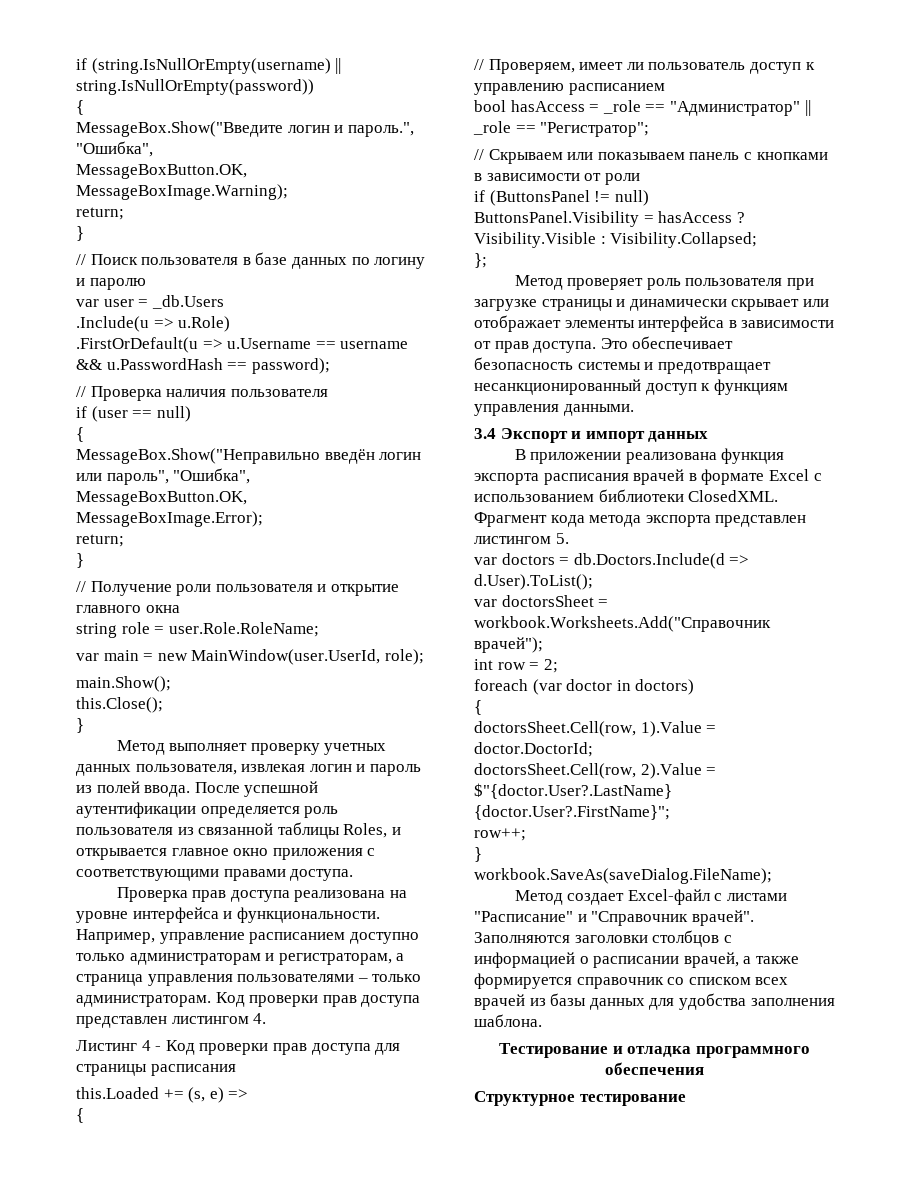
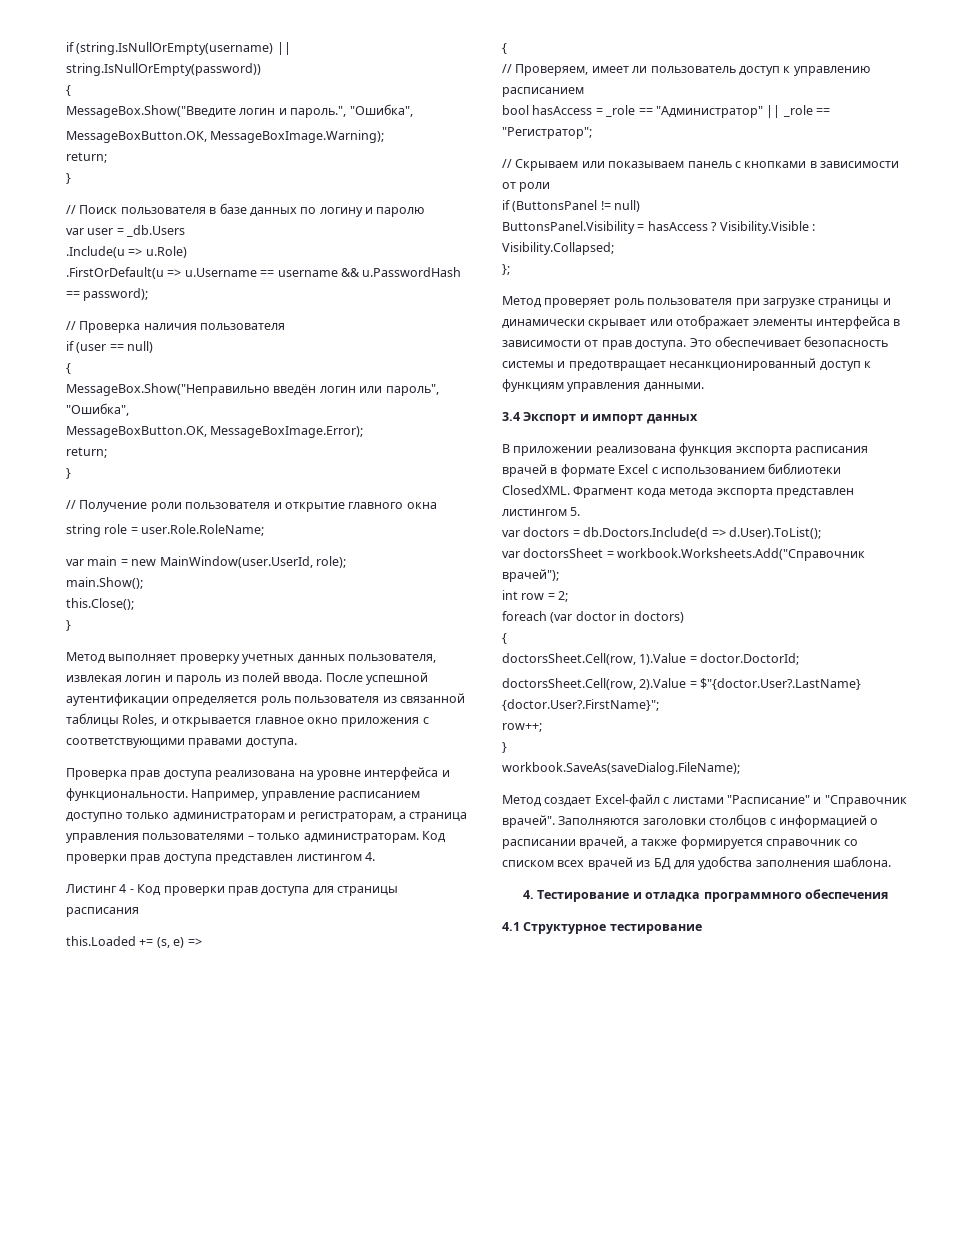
- Заполняются заголовки столбцов с информацией о расписании врачей, а также формируется справочник со списком всех врачей из базы данных для удобства заполнения шаблона.
+ Заполняются заголовки столбцов с информацией о расписании врачей, а также формируется справочник со списком всех врачей из БД для удобства заполнения шаблона.
- Тестирование и отладка программного обеспечения
+ 4. Тестирование и отладка программного обеспечения
- Структурное тестирование
+ 4.1 Структурное тестирование

